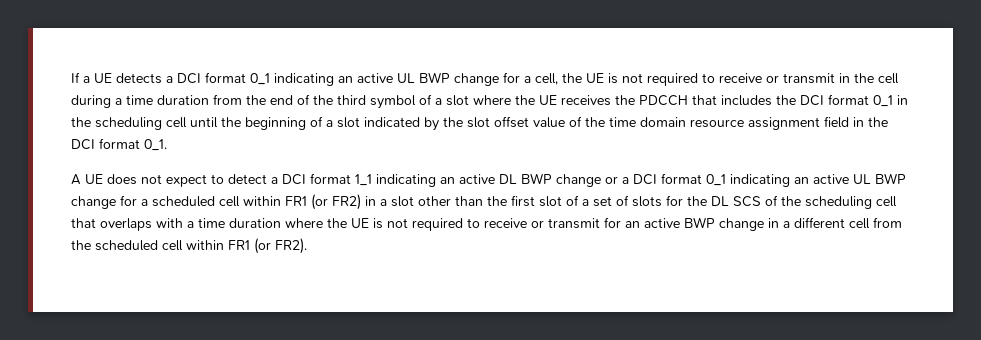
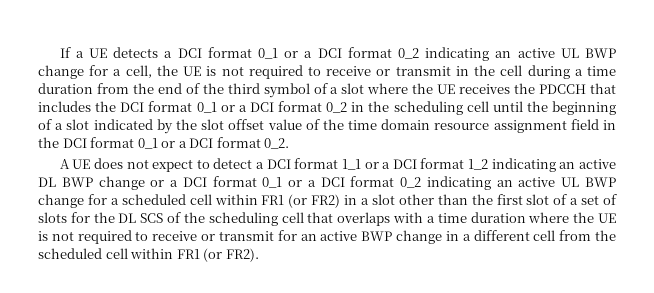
- If a UE detects a DCI format 0_1 indicating an active UL BWP change for a cell, the UE is not required to receive or transmit in the cell during a time duration from the end of the third symbol of a slot where the UE receives the PDCCH that includes the DCI format 0_1 in the scheduling cell until the beginning of a slot indicated by the slot offset value of the time domain resource assignment field in the DCI format 0_1.
+ If a UE detects a DCI format 0_1 or a DCI format 0_2 indicating an active UL BWP change for a cell, the UE is not required to receive or transmit in the cell during a time duration from the end of the third symbol of a slot where the UE receives the PDCCH that includes the DCI format 0_1 or a DCI format 0_2 in the scheduling cell until the beginning of a slot indicated by the slot offset value of the time domain resource assignment field in the DCI format 0_1 or a DCI format 0_2.
- A UE does not expect to detect a DCI format 1_1 indicating an active DL BWP change or a DCI format 0_1 indicating an active UL BWP change for a scheduled cell within FR1 (or FR2) in a slot other than the first slot of a set of slots for the DL SCS of the scheduling cell that overlaps with a time duration where the UE is not required to receive or transmit for an active BWP change in a different cell from the scheduled cell within FR1 (or FR2).
+ A UE does not expect to detect a DCI format 1_1 or a DCI format 1_2 indicating an active DL BWP change or a DCI format 0_1 or a DCI format 0_2 indicating an active UL BWP change for a scheduled cell within FR1 (or FR2) in a slot other than the first slot of a set of slots for the DL SCS of the scheduling cell that overlaps with a time duration where the UE is not required to receive or transmit for an active BWP change in a different cell from the scheduled cell within FR1 (or FR2).

